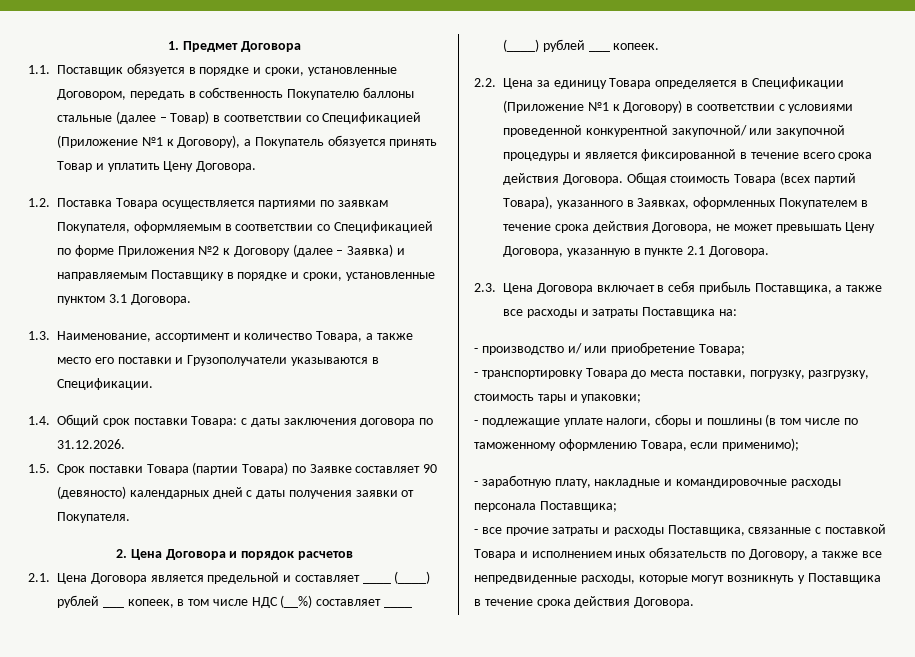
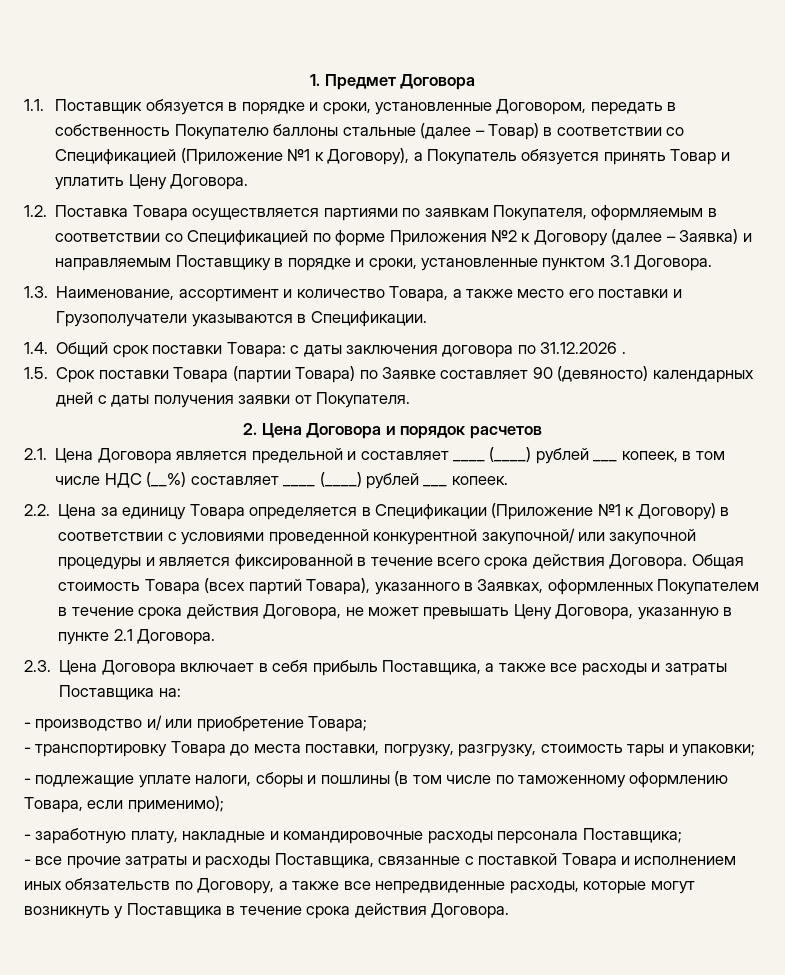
- 1.4. Общий срок поставки Товара: с даты заключения договора по 31.12.2026.
+ 1.4. Общий срок поставки Товара: с даты заключения договора по 31.12.2026 .

